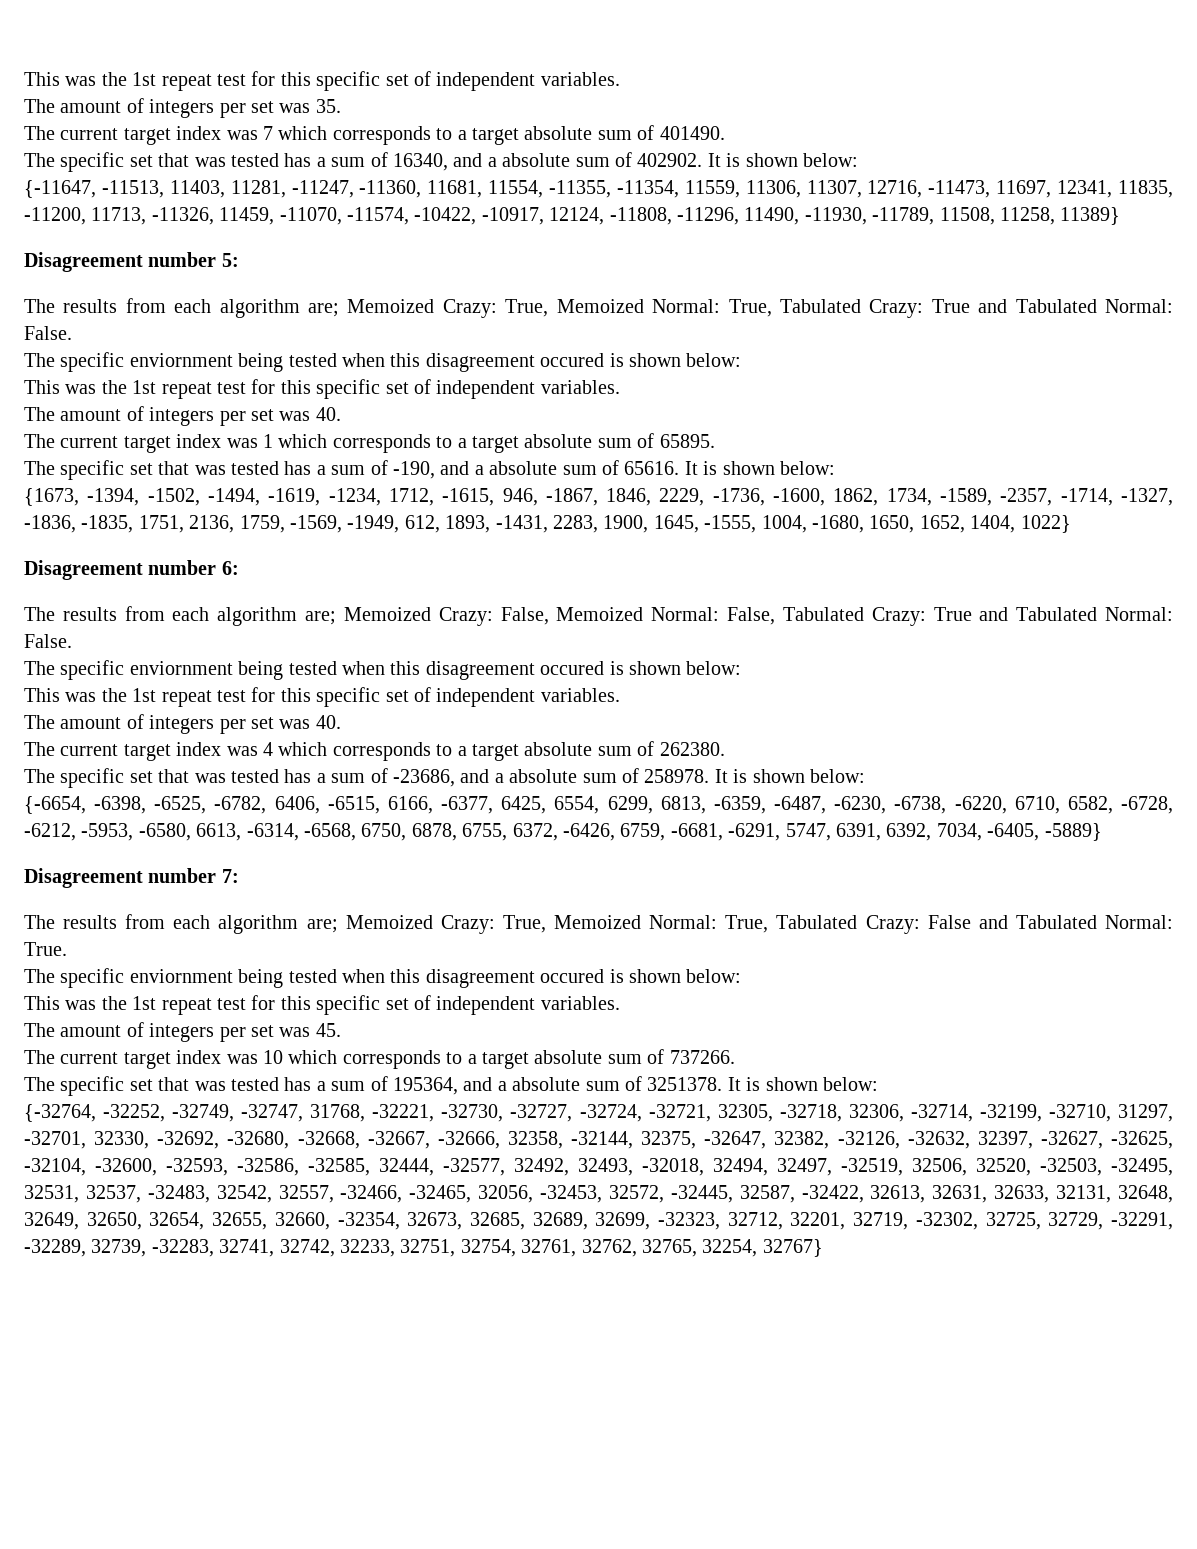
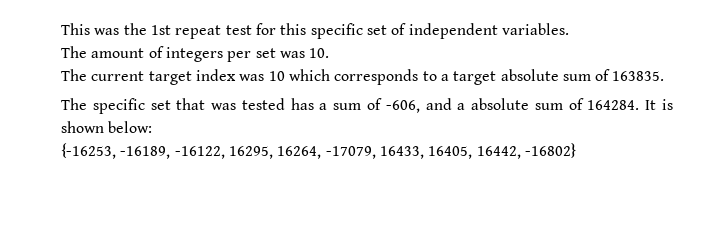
- The amount of integers per set was 35.
- The current target index was 7 which corresponds to a target absolute sum of 401490.
- The specific set that was tested has a sum of 16340, and a absolute sum of 402902. It is shown below:
- {-11647, -11513, 11403, 11281, -11247, -11360, 11681, 11554, -11355, -11354, 11559, 11306, 11307, 12716, -11473, 11697, 12341, 11835, -11200, 11713, -11326, 11459, -11070, -11574, -10422, -10917, 12124, -11808, -11296, 11490, -11930, -11789, 11508, 11258, 11389}
- Disagreement number 5:
- The results from each algorithm are; Memoized Crazy: True, Memoized Normal: True, Tabulated Crazy: True and Tabulated Normal: False.
- The specific enviornment being tested when this disagreement occured is shown below:
- This was the 1st repeat test for this specific set of independent variables.
- The amount of integers per set was 40.
- The current target index was 1 which corresponds to a target absolute sum of 65895.
- The specific set that was tested has a sum of -190, and a absolute sum of 65616. It is shown below:
- {1673, -1394, -1502, -1494, -1619, -1234, 1712, -1615, 946, -1867, 1846, 2229, -1736, -1600, 1862, 1734, -1589, -2357, -1714, -1327, -1836, -1835, 1751, 2136, 1759, -1569, -1949, 612, 1893, -1431, 2283, 1900, 1645, -1555, 1004, -1680, 1650, 1652, 1404, 1022}
- Disagreement number 6:
- The results from each algorithm are; Memoized Crazy: False, Memoized Normal: False, Tabulated Crazy: True and Tabulated Normal: False.
- The specific enviornment being tested when this disagreement occured is shown below:
- This was the 1st repeat test for this specific set of independent variables.
- The amount of integers per set was 40.
- The current target index was 4 which corresponds to a target absolute sum of 262380.
- The specific set that was tested has a sum of -23686, and a absolute sum of 258978. It is shown below:
- {-6654, -6398, -6525, -6782, 6406, -6515, 6166, -6377, 6425, 6554, 6299, 6813, -6359, -6487, -6230, -6738, -6220, 6710, 6582, -6728, -6212, -5953, -6580, 6613, -6314, -6568, 6750, 6878, 6755, 6372, -6426, 6759, -6681, -6291, 5747, 6391, 6392, 7034, -6405, -5889}
- Disagreement number 7:
- The results from each algorithm are; Memoized Crazy: True, Memoized Normal: True, Tabulated Crazy: False and Tabulated Normal: True.
- The specific enviornment being tested when this disagreement occured is shown below:
- This was the 1st repeat test for this specific set of independent variables.
- The amount of integers per set was 45.
+ The amount of integers per set was 10.
- The current target index was 10 which corresponds to a target absolute sum of 737266.
+ The current target index was 10 which corresponds to a target absolute sum of 163835.
- The specific set that was tested has a sum of 195364, and a absolute sum of 3251378. It is shown below:
- {-32764, -32252, -32749, -32747, 31768, -32221, -32730, -32727, -32724, -32721, 32305, -32718, 32306, -32714, -32199, -32710, 31297, -32701, 32330, -32692, -32680, -32668, -32667, -32666, 32358, -32144, 32375, -32647, 32382, -32126, -32632, 32397, -32627, -32625, -32104, -32600, -32593, -32586, -32585, 32444, -32577, 32492, 32493, -32018, 32494, 32497, -32519, 32506, 32520, -32503, -32495, 32531, 32537, -32483, 32542, 32557, -32466, -32465, 32056, -32453, 32572, -32445, 32587, -32422, 32613, 32631, 32633, 32131, 32648, 32649, 32650, 32654, 32655, 32660, -32354, 32673, 32685, 32689, 32699, -32323, 32712, 32201, 32719, -32302, 32725, 32729, -32291, -32289, 32739, -32283, 32741, 32742, 32233, 32751, 32754, 32761, 32762, 32765, 32254, 32767}
+ The specific set that was tested has a sum of -606, and a absolute sum of 164284. It is shown below:
+ {-16253, -16189, -16122, 16295, 16264, -17079, 16433, 16405, 16442, -16802}

